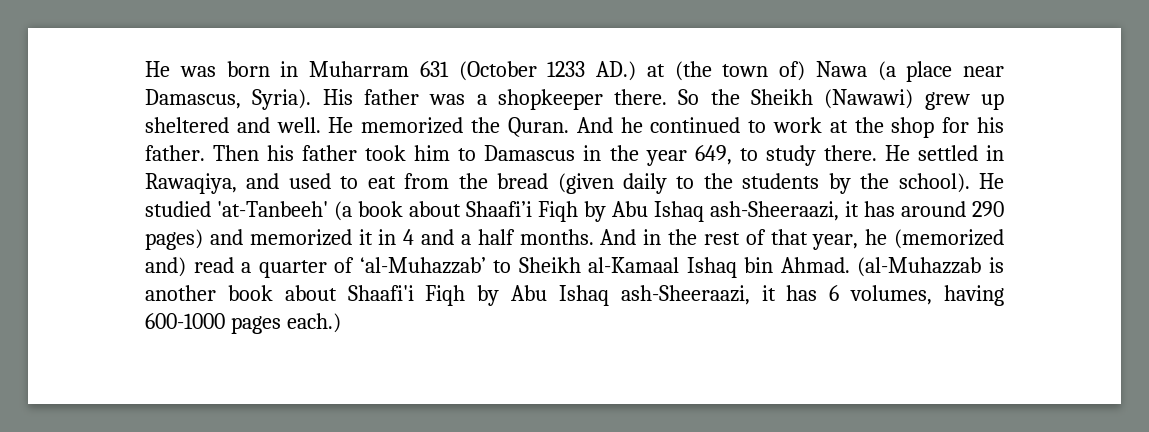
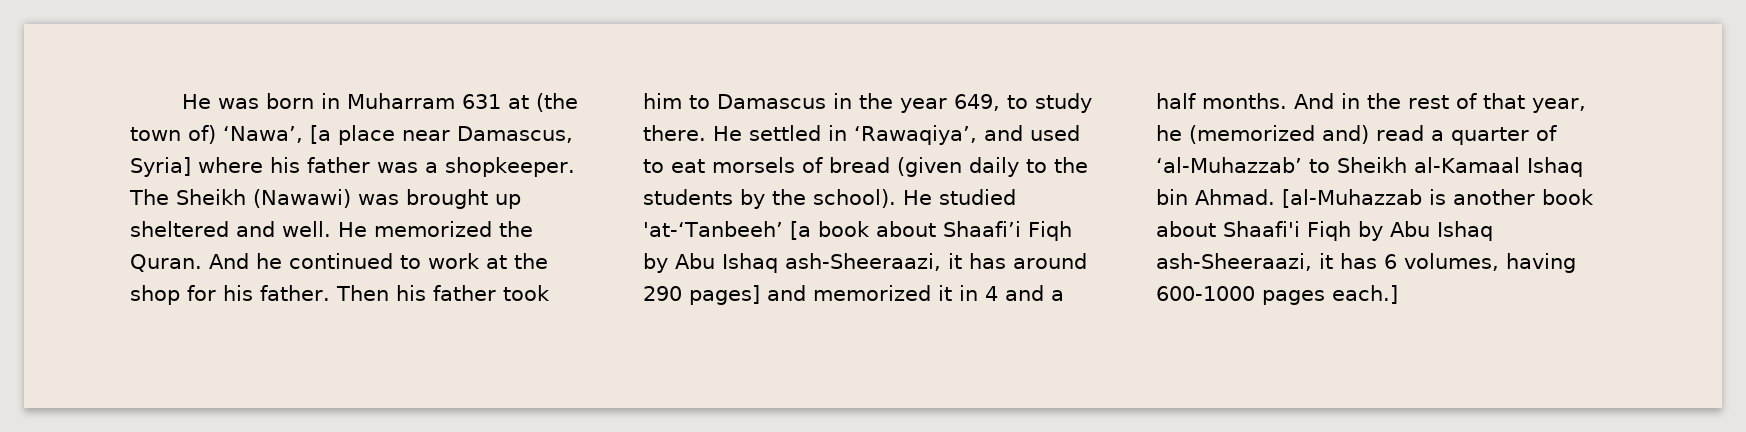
- He was born in Muharram 631 (October 1233 AD.) at (the town of) Nawa (a place near Damascus, Syria). His father was a shopkeeper there. So the Sheikh (Nawawi) grew up sheltered and well.
+ He was born in Muharram 631 at (the town of) ‘Nawa’, [a place near Damascus, Syria] where his father was a shopkeeper. The Sheikh (Nawawi) was brought up sheltered and well.
- He settled in Rawaqiya, and used to eat from the bread (given daily to the students by the school).
+ He settled in ‘Rawaqiya’, and used to eat morsels of bread (given daily to the students by the school).
- He studied 'at-Tanbeeh' (a book about Shaafi’i Fiqh by Abu Ishaq ash-Sheeraazi, it has around 290 pages) and memorized it in 4 and a half months.
+ He studied 'at-‘Tanbeeh’ [a book about Shaafi’i Fiqh by Abu Ishaq ash-Sheeraazi, it has around 290 pages] and memorized it in 4 and a half months.
- (al-Muhazzab is another book about Shaafi'i Fiqh by Abu Ishaq ash-Sheeraazi, it has 6 volumes, having 600-1000 pages each.)
+ [al-Muhazzab is another book about Shaafi'i Fiqh by Abu Ishaq ash-Sheeraazi, it has 6 volumes, having 600-1000 pages each.]

